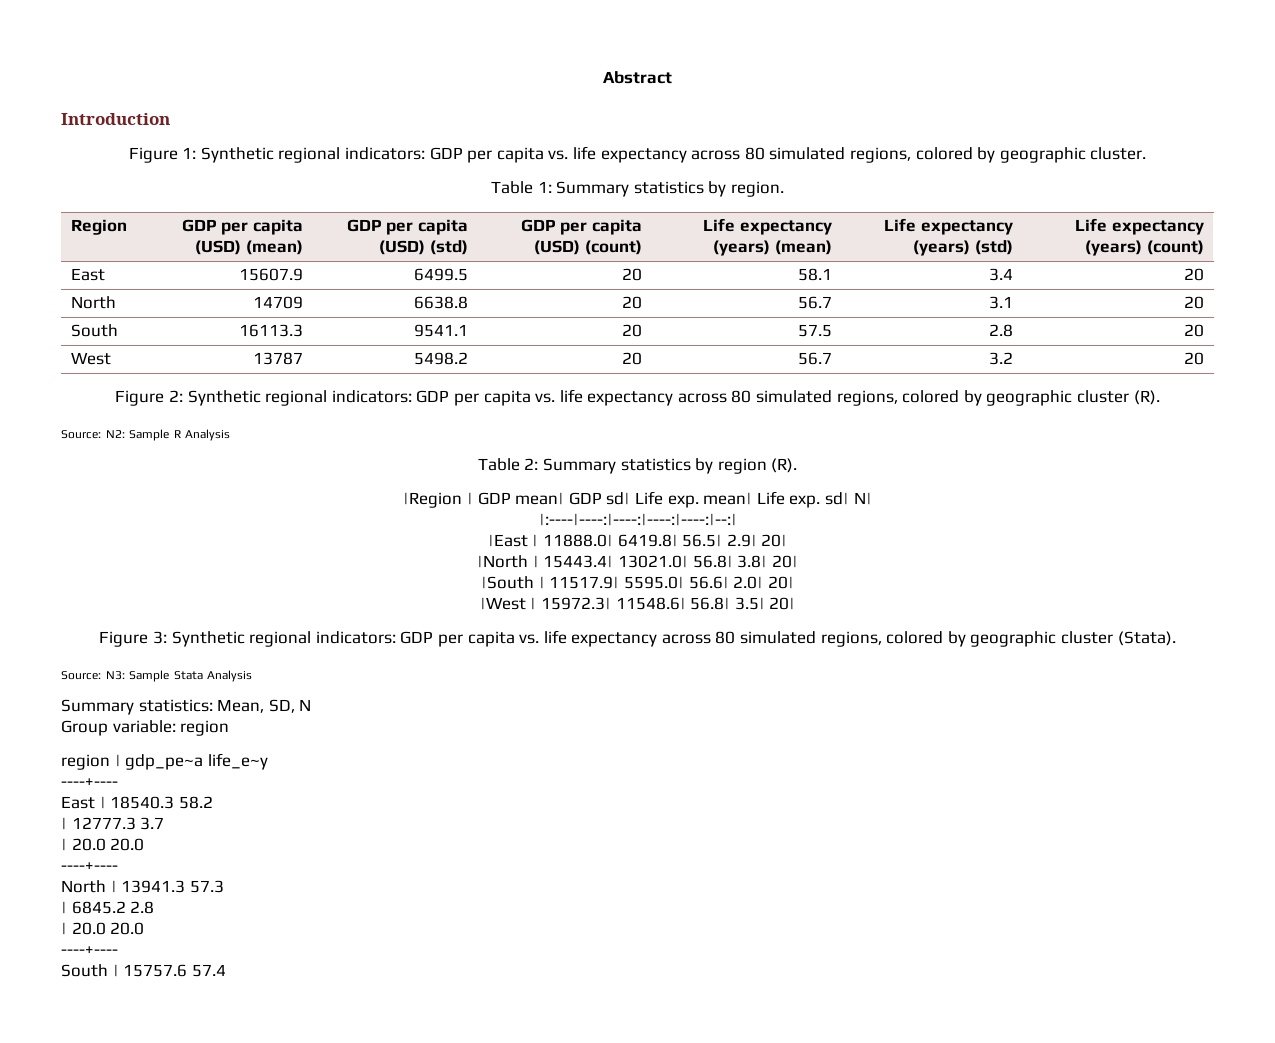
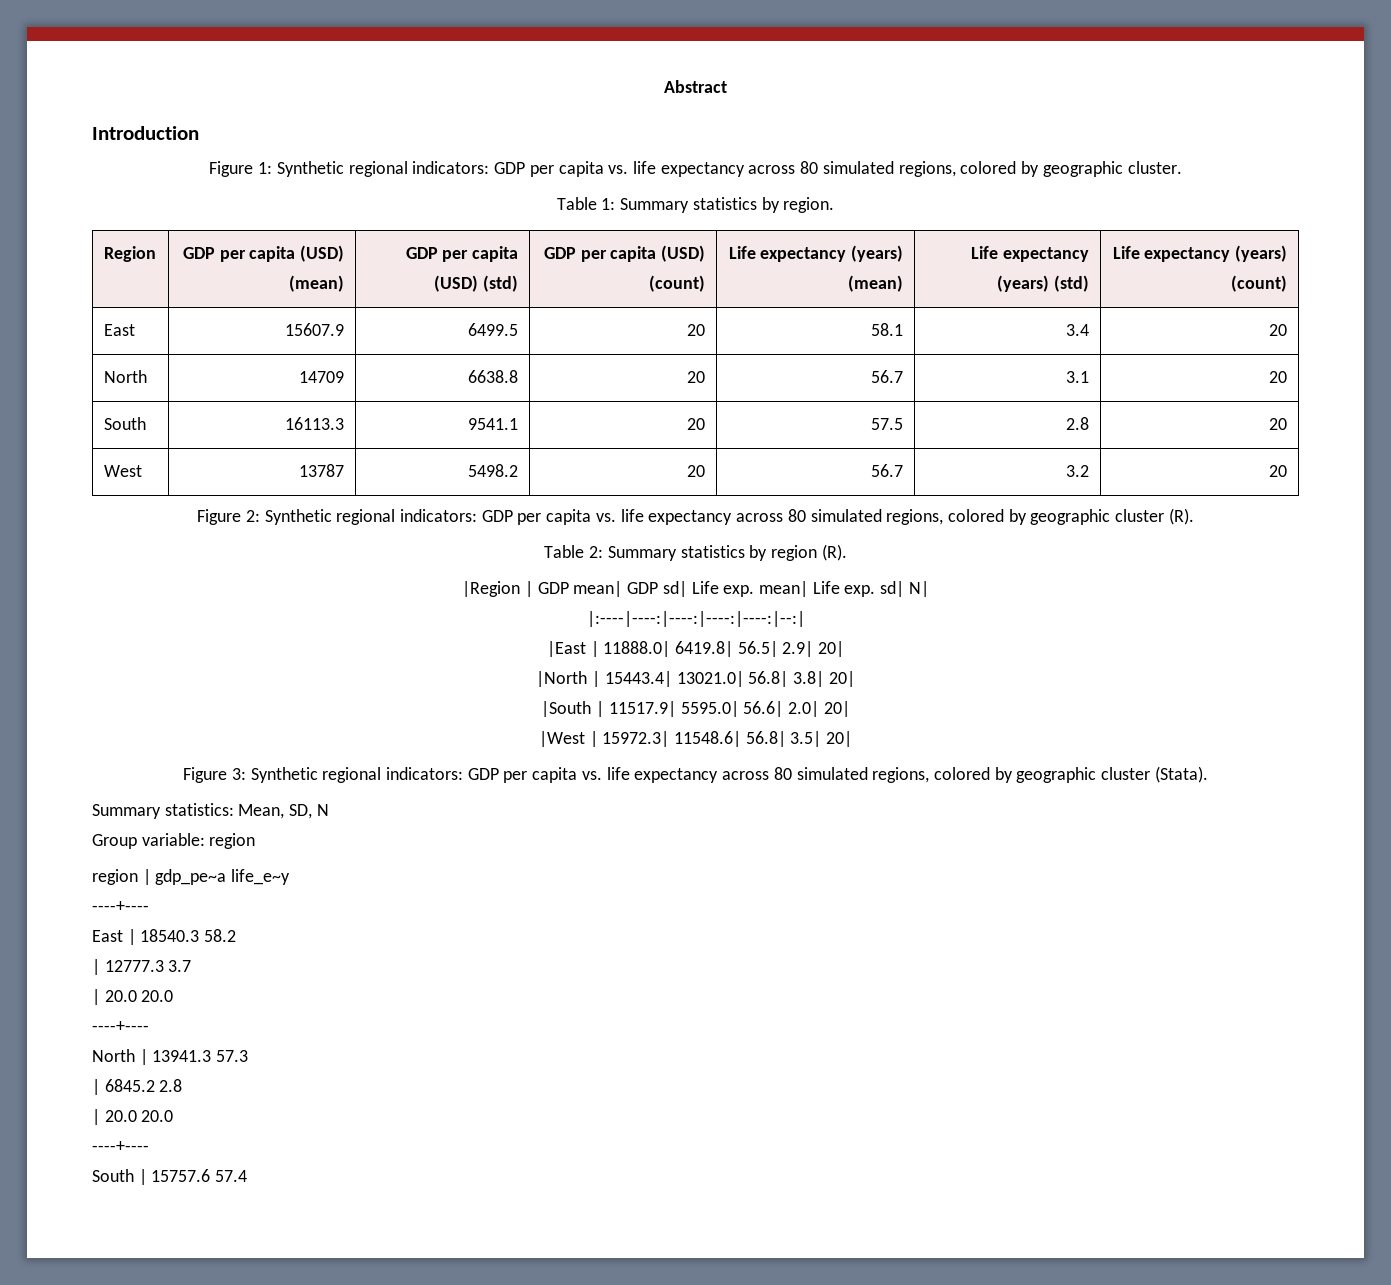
- Source: N2: Sample R Analysis
- Source: N3: Sample Stata Analysis

